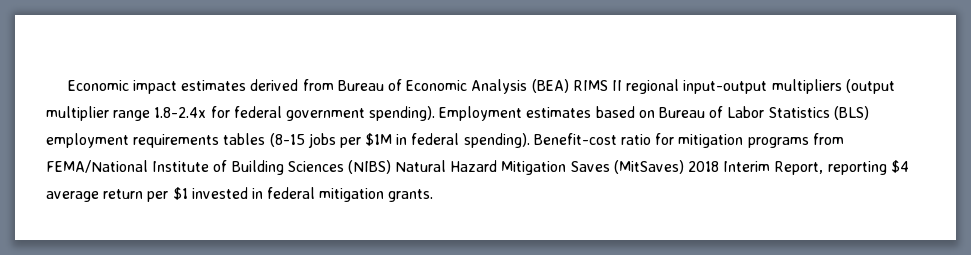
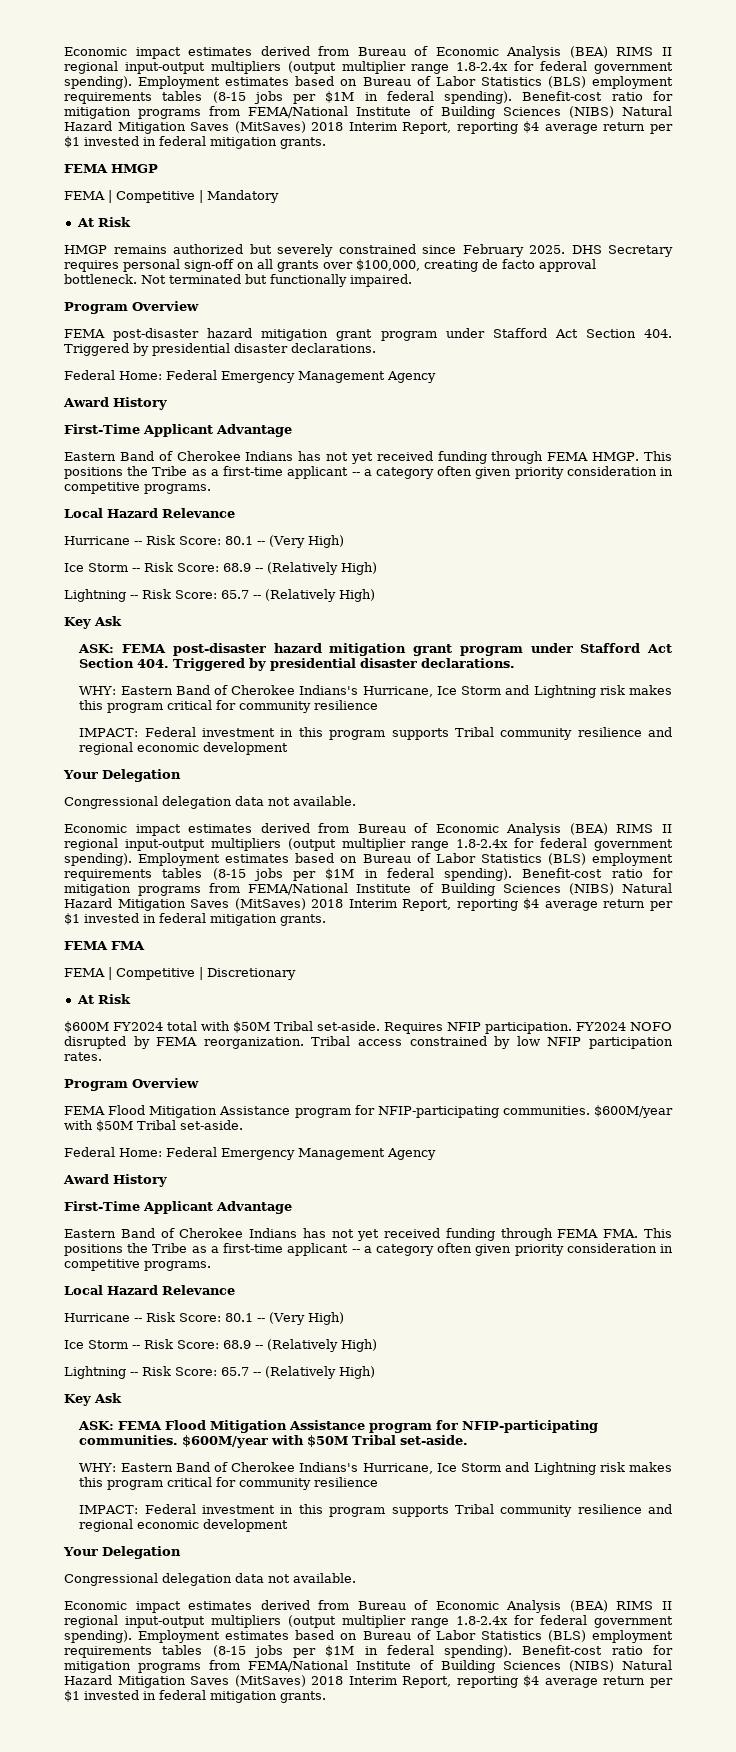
+ FEMA HMGP
+ FEMA | Competitive | Mandatory
+ At Risk
+ HMGP remains authorized but severely constrained since February 2025. DHS Secretary requires personal sign-off on all grants over $100,000, creating de facto approval bottleneck. Not terminated but functionally impaired.
+ Program Overview
+ FEMA post-disaster hazard mitigation grant program under Stafford Act Section 404. Triggered by presidential disaster declarations.
+ Federal Home: Federal Emergency Management Agency
+ Award History
+ First-Time Applicant Advantage
+ Eastern Band of Cherokee Indians has not yet received funding through FEMA HMGP. This positions the Tribe as a first-time applicant -- a category often given priority consideration in competitive programs.
+ Local Hazard Relevance
+ Hurricane -- Risk Score: 80.1 -- (Very High)
+ Ice Storm -- Risk Score: 68.9 -- (Relatively High)
+ Lightning -- Risk Score: 65.7 -- (Relatively High)
+ Key Ask
+ ASK: FEMA post-disaster hazard mitigation grant program under Stafford Act Section 404. Triggered by presidential disaster declarations.
+ WHY: Eastern Band of Cherokee Indians's Hurricane, Ice Storm and Lightning risk makes this program critical for community resilience
+ IMPACT: Federal investment in this program supports Tribal community resilience and regional economic development
+ Your Delegation
+ Congressional delegation data not available.
+ Economic impact estimates derived from Bureau of Economic Analysis (BEA) RIMS II regional input-output multipliers (output multiplier range 1.8-2.4x for federal government spending). Employment estimates based on Bureau of Labor Statistics (BLS) employment requirements tables (8-15 jobs per $1M in federal spending). Benefit-cost ratio for mitigation programs from FEMA/National Institute of Building Sciences (NIBS) Natural Hazard Mitigation Saves (MitSaves) 2018 Interim Report, reporting $4 average return per $1 invested in federal mitigation grants.
+ FEMA FMA
+ FEMA | Competitive | Discretionary
+ At Risk
+ $600M FY2024 total with $50M Tribal set-aside. Requires NFIP participation. FY2024 NOFO disrupted by FEMA reorganization. Tribal access constrained by low NFIP participation rates.
+ Program Overview
+ FEMA Flood Mitigation Assistance program for NFIP-participating communities. $600M/year with $50M Tribal set-aside.
+ Federal Home: Federal Emergency Management Agency
+ Award History
+ First-Time Applicant Advantage
+ Eastern Band of Cherokee Indians has not yet received funding through FEMA FMA. This positions the Tribe as a first-time applicant -- a category often given priority consideration in competitive programs.
+ Local Hazard Relevance
+ Hurricane -- Risk Score: 80.1 -- (Very High)
+ Ice Storm -- Risk Score: 68.9 -- (Relatively High)
+ Lightning -- Risk Score: 65.7 -- (Relatively High)
+ Key Ask
+ ASK: FEMA Flood Mitigation Assistance program for NFIP-participating communities. $600M/year with $50M Tribal set-aside.
+ WHY: Eastern Band of Cherokee Indians's Hurricane, Ice Storm and Lightning risk makes this program critical for community resilience
+ IMPACT: Federal investment in this program supports Tribal community resilience and regional economic development
+ Your Delegation
+ Congressional delegation data not available.
+ Economic impact estimates derived from Bureau of Economic Analysis (BEA) RIMS II regional input-output multipliers (output multiplier range 1.8-2.4x for federal government spending). Employment estimates based on Bureau of Labor Statistics (BLS) employment requirements tables (8-15 jobs per $1M in federal spending). Benefit-cost ratio for mitigation programs from FEMA/National Institute of Building Sciences (NIBS) Natural Hazard Mitigation Saves (MitSaves) 2018 Interim Report, reporting $4 average return per $1 invested in federal mitigation grants.

